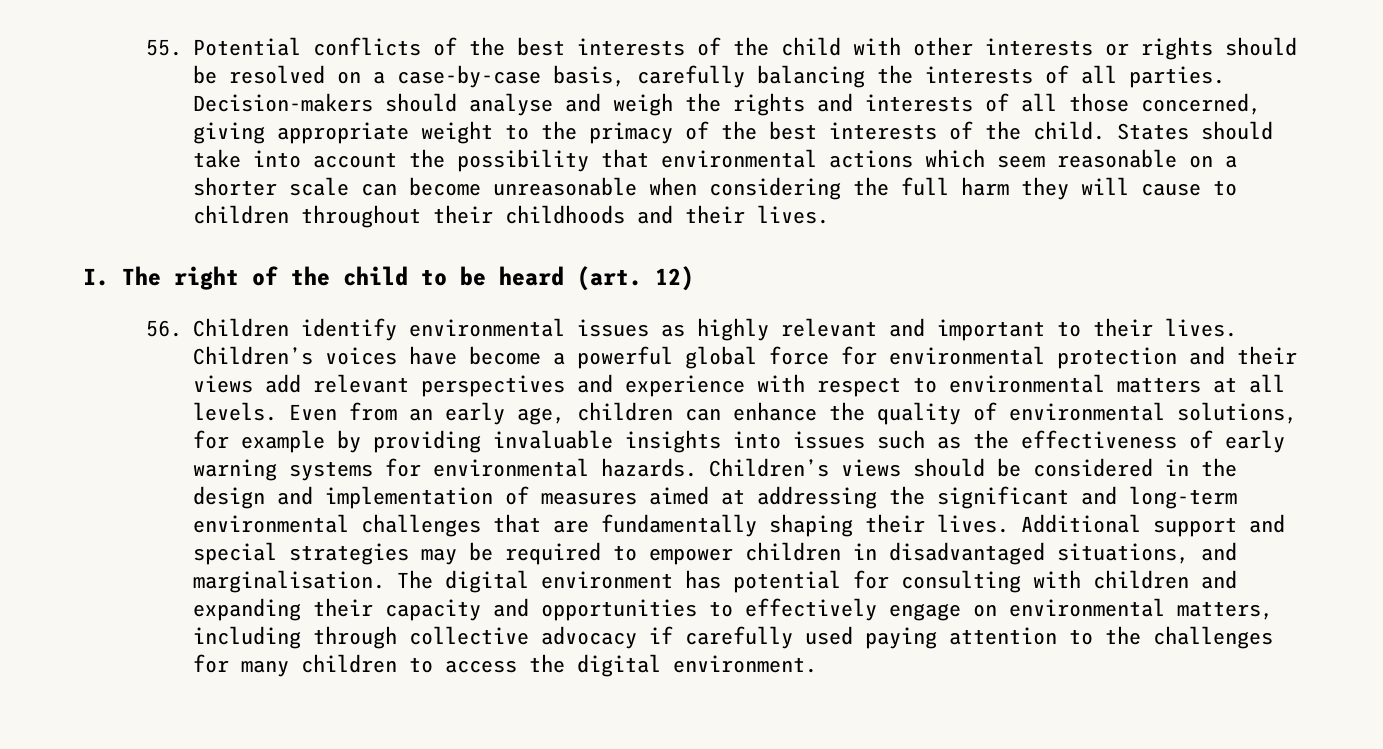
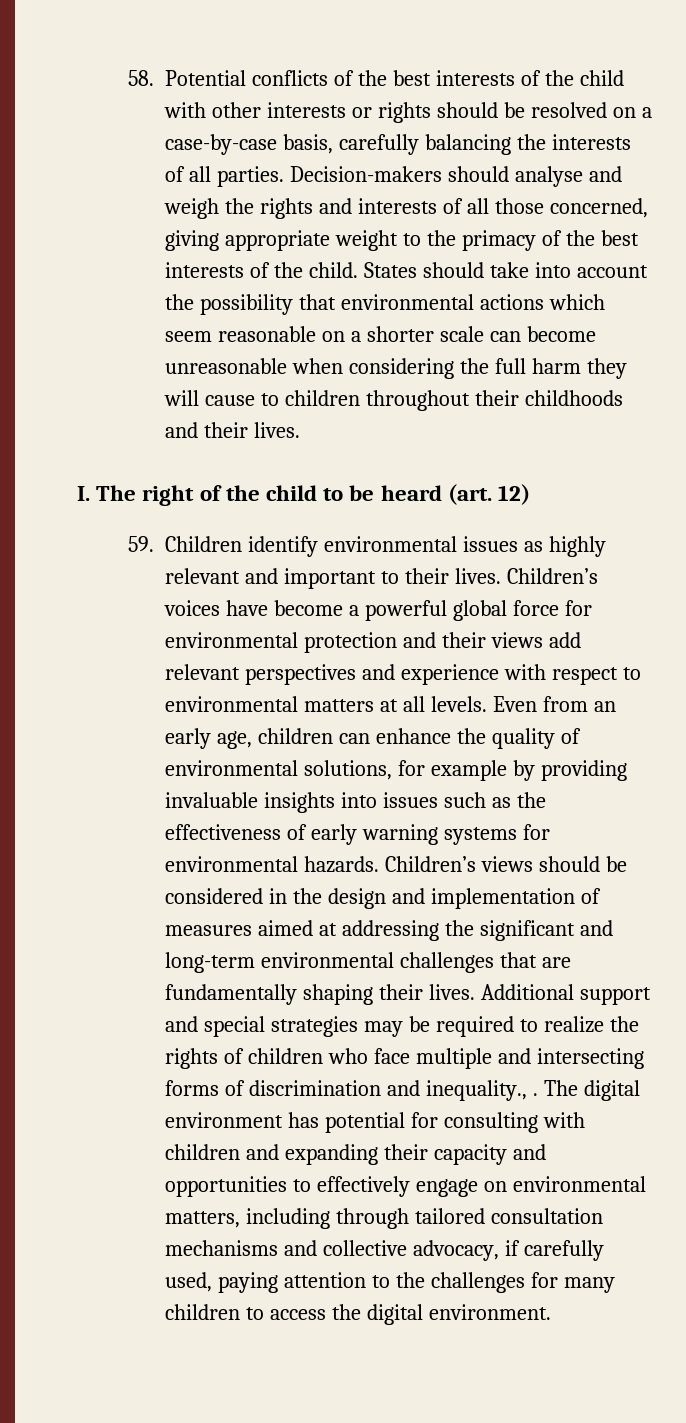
- 55. Potential conflicts of the best interests of the child with other interests or rights should be resolved on a case-by-case basis, carefully balancing the interests of all parties.
+ 58. Potential conflicts of the best interests of the child with other interests or rights should be resolved on a case-by-case basis, carefully balancing the interests of all parties.
- 56. Children identify environmental issues as highly relevant and important to their lives.
+ 59. Children identify environmental issues as highly relevant and important to their lives.
- Additional support and special strategies may be required to empower children in disadvantaged situations, and marginalisation.
+ Additional support and special strategies may be required to realize the rights of children who face multiple and intersecting forms of discrimination and inequality., .
- The digital environment has potential for consulting with children and expanding their capacity and opportunities to effectively engage on environmental matters, including through collective advocacy if carefully used paying attention to the challenges for many children to access the digital environment.
+ The digital environment has potential for consulting with children and expanding their capacity and opportunities to effectively engage on environmental matters, including through tailored consultation mechanisms and collective advocacy, if carefully used, paying attention to the challenges for many children to access the digital environment.

